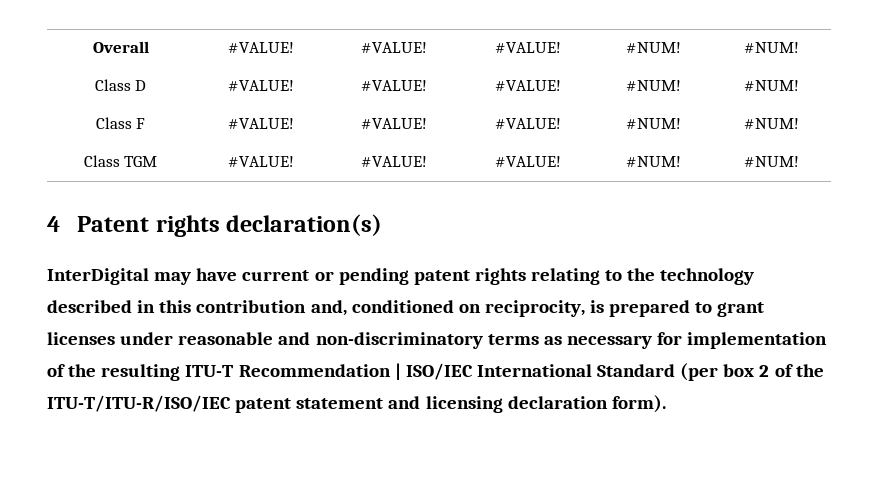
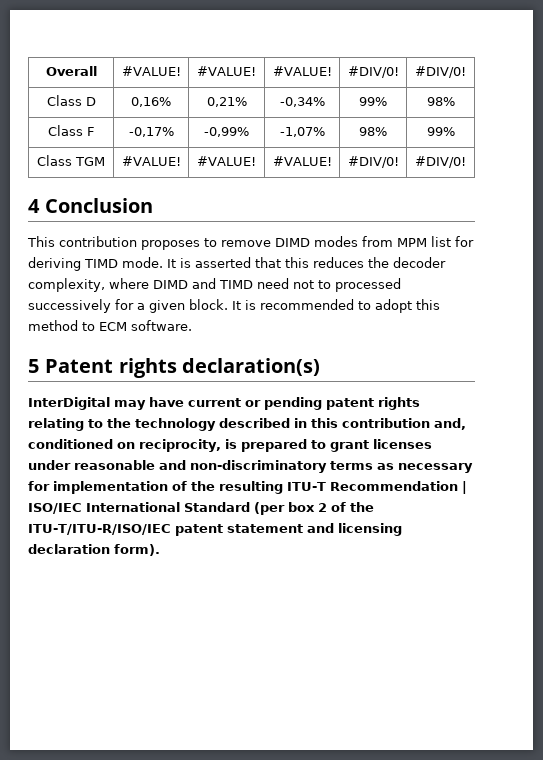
- Overall | #VALUE! | #VALUE! | #VALUE! | #NUM! | #NUM!
+ Overall | #VALUE! | #VALUE! | #VALUE! | #DIV/0! | #DIV/0!
- Class D | #VALUE! | #VALUE! | #VALUE! | #NUM! | #NUM!
- Class F | #VALUE! | #VALUE! | #VALUE! | #NUM! | #NUM!
+ Class D | 0,16% | 0,21% | -0,34% | 99% | 98%
+ Class F | -0,17% | -0,99% | -1,07% | 98% | 99%
- Class TGM | #VALUE! | #VALUE! | #VALUE! | #NUM! | #NUM!
- 4 Patent rights declaration(s)
+ Class TGM | #VALUE! | #VALUE! | #VALUE! | #DIV/0! | #DIV/0!
+ 4 Conclusion
+ This contribution proposes to remove DIMD modes from MPM list for deriving TIMD mode. It is asserted that this reduces the decoder complexity, where DIMD and TIMD need not to processed successively for a given block. It is recommended to adopt this method to ECM software.
+ 5 Patent rights declaration(s)

